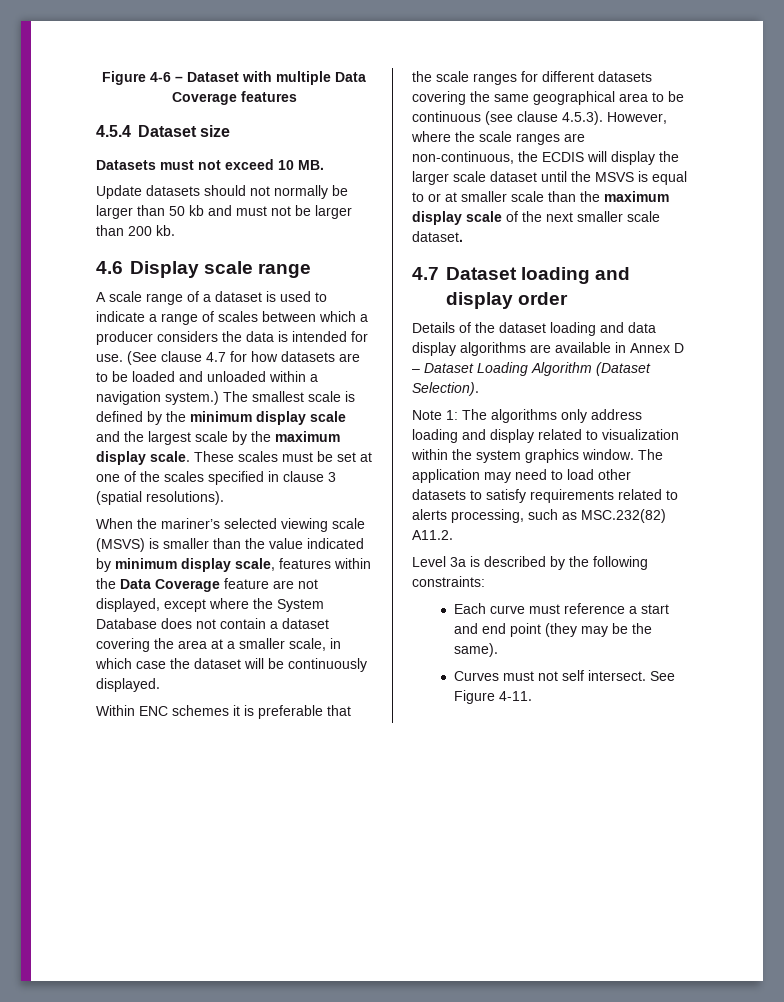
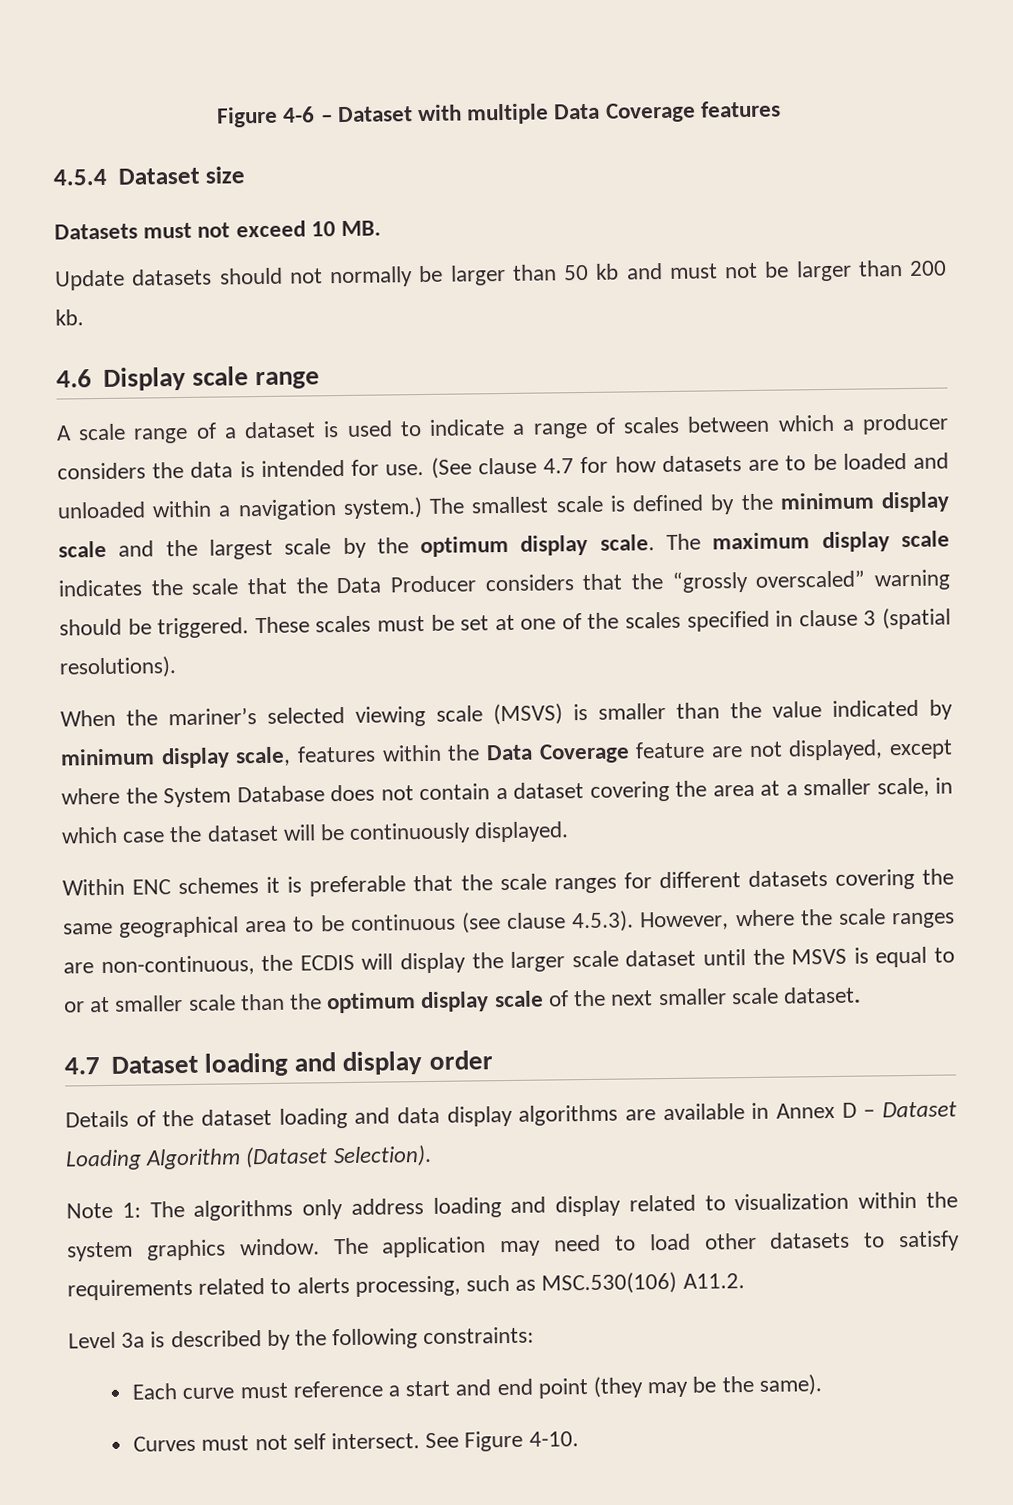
- The smallest scale is defined by the minimum display scale and the largest scale by the maximum display scale.
+ The smallest scale is defined by the minimum display scale and the largest scale by the optimum display scale. The maximum display scale indicates the scale that the Data Producer considers that the “grossly overscaled” warning should be triggered.
- Within ENC schemes it is preferable that the scale ranges for different datasets covering the same geographical area to be continuous (see clause 4.5.3). However, where the scale ranges are non-continuous, the ECDIS will display the larger scale dataset until the MSVS is equal to or at smaller scale than the maximum display scale of the next smaller scale dataset.
+ Within ENC schemes it is preferable that the scale ranges for different datasets covering the same geographical area to be continuous (see clause 4.5.3). However, where the scale ranges are non-continuous, the ECDIS will display the larger scale dataset until the MSVS is equal to or at smaller scale than the optimum display scale of the next smaller scale dataset.
- The application may need to load other datasets to satisfy requirements related to alerts processing, such as MSC.232(82) A11.2.
+ The application may need to load other datasets to satisfy requirements related to alerts processing, such as MSC.530(106) A11.2.
- See Figure 4-11.
+ See Figure 4-10.

